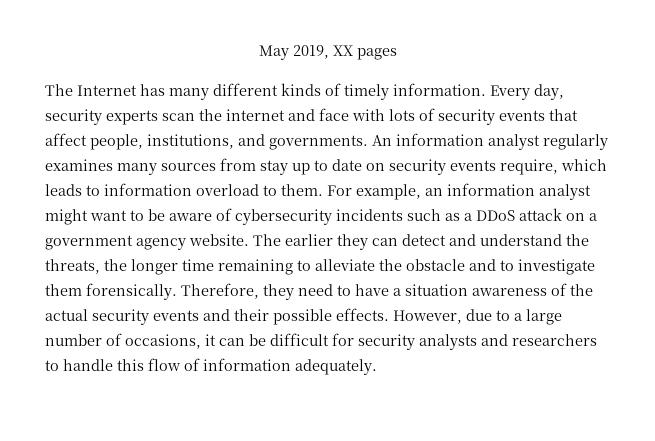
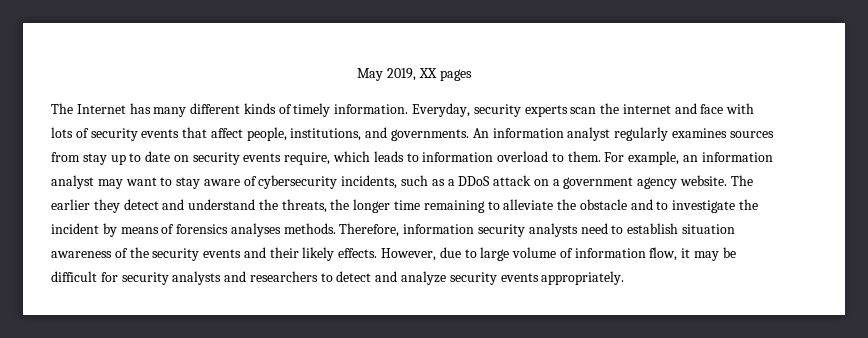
- Every day, security experts scan the internet and face with lots of security events that affect people, institutions, and governments.
+ Everyday, security experts scan the internet and face with lots of security events that affect people, institutions, and governments.
- An information analyst regularly examines many sources from stay up to date on security events require, which leads to information overload to them.
+ An information analyst regularly examines sources from stay up to date on security events require, which leads to information overload to them.
- For example, an information analyst might want to be aware of cybersecurity incidents such as a DDoS attack on a government agency website.
+ For example, an information analyst may want to stay aware of cybersecurity incidents, such as a DDoS attack on a government agency website.
- The earlier they can detect and understand the threats, the longer time remaining to alleviate the obstacle and to investigate them forensically. Therefore, they need to have a situation awareness of the actual security events and their possible effects.
+ The earlier they detect and understand the threats, the longer time remaining to alleviate the obstacle and to investigate the incident by means of forensics analyses methods. Therefore, information security analysts need to establish situation awareness of the security events and their likely effects.
- However, due to a large number of occasions, it can be difficult for security analysts and researchers to handle this flow of information adequately.
+ However, due to large volume of information flow, it may be difficult for security analysts and researchers to detect and analyze security events appropriately.

